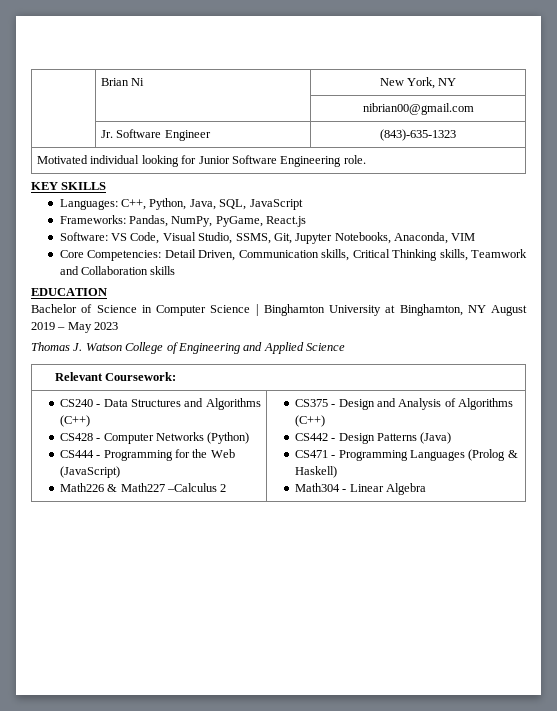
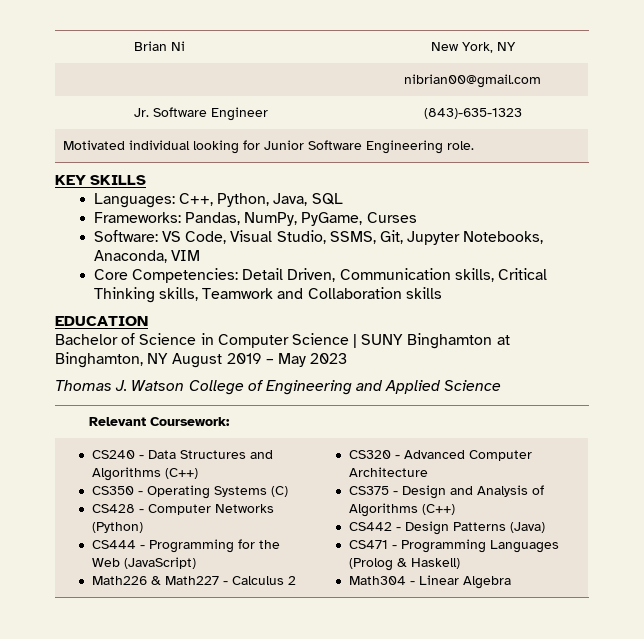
- Languages: C++, Python, Java, SQL, JavaScript
+ Languages: C++, Python, Java, SQL
- Frameworks: Pandas, NumPy, PyGame, React.js
+ Frameworks: Pandas, NumPy, PyGame, Curses
- Bachelor of Science in Computer Science | Binghamton University at Binghamton, NY August 2019 – May 2023
+ Bachelor of Science in Computer Science | SUNY Binghamton at Binghamton, NY August 2019 – May 2023
+ CS350 - Operating Systems (C)
- Math226 & Math227 –Calculus 2
+ Math226 & Math227 - Calculus 2
+ CS320 - Advanced Computer Architecture

